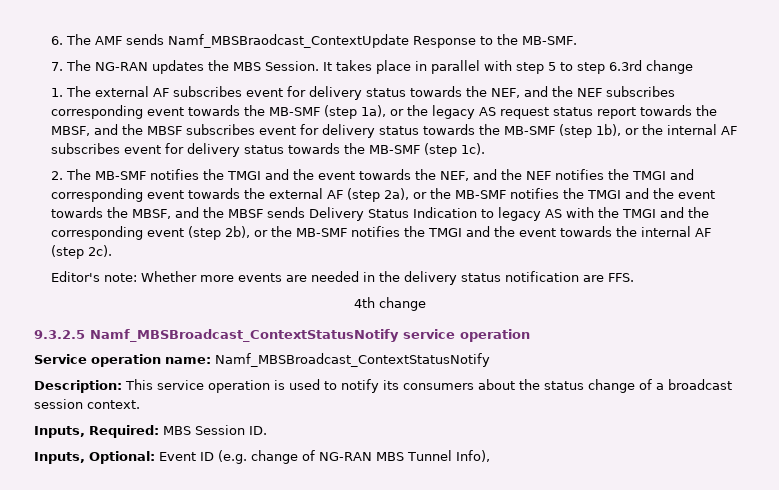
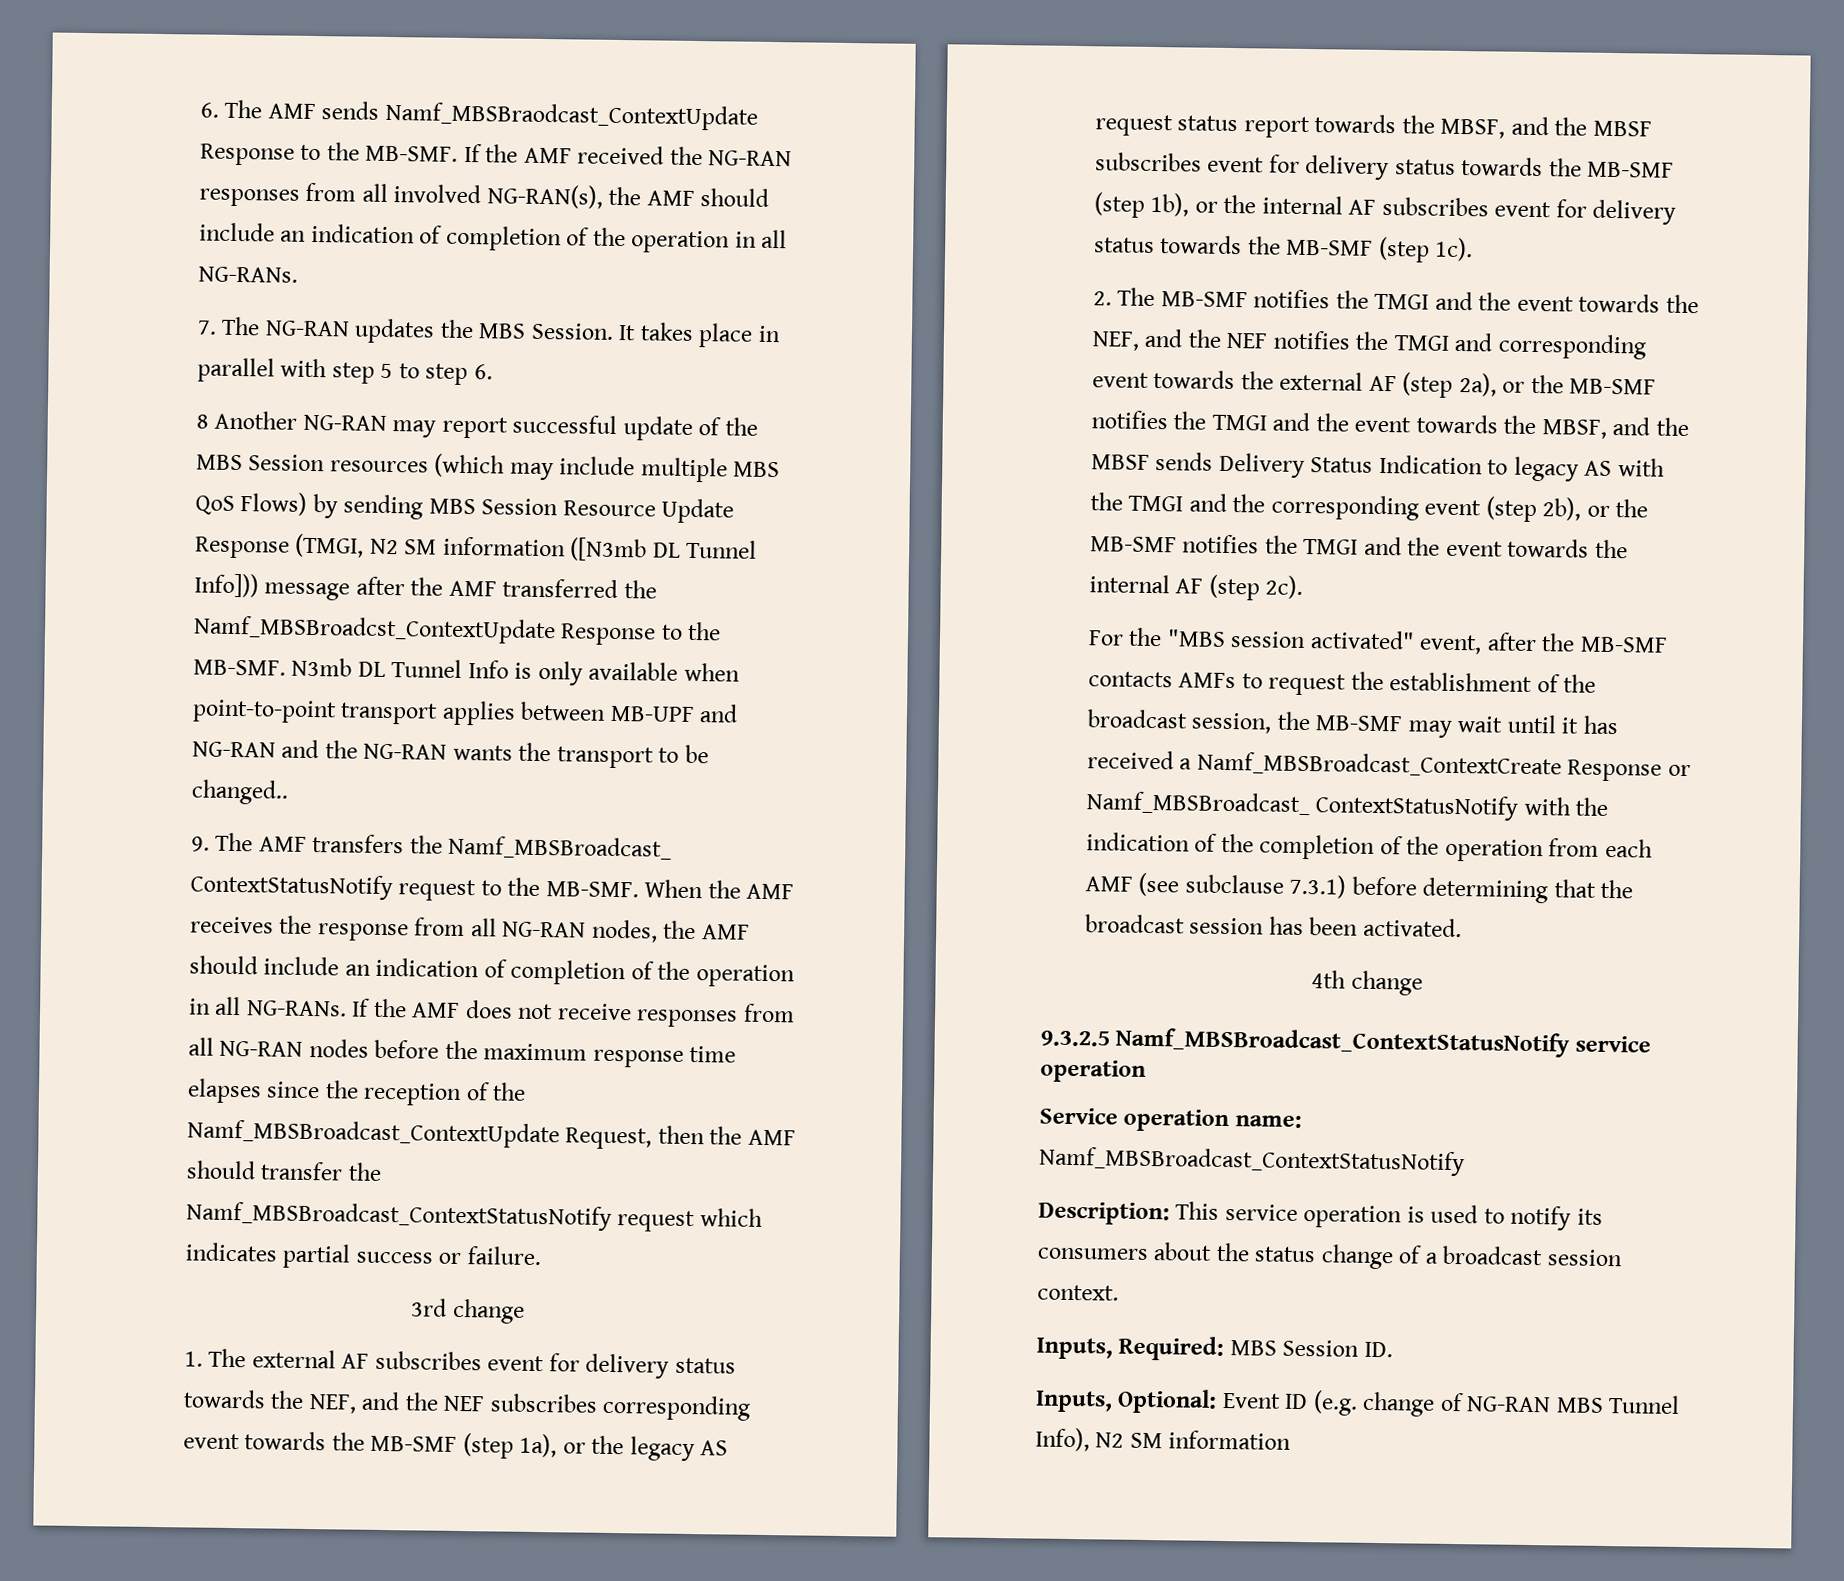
+ If the AMF received the NG-RAN responses from all involved NG-RAN(s), the AMF should include an indication of completion of the operation in all NG-RANs.
- It takes place in parallel with step 5 to step 6.3rd change
+ It takes place in parallel with step 5 to step 6.
+ 8 Another NG-RAN may report successful update of the MBS Session resources (which may include multiple MBS QoS Flows) by sending MBS Session Resource Update Response (TMGI, N2 SM information ([N3mb DL Tunnel Info])) message after the AMF transferred the Namf_MBSBroadcst_ContextUpdate Response to the MB-SMF. N3mb DL Tunnel Info is only available when point-to-point transport applies between MB-UPF and NG-RAN and the NG-RAN wants the transport to be changed..
+ 9. The AMF transfers the Namf_MBSBroadcast_ ContextStatusNotify request to the MB-SMF. When the AMF receives the response from all NG-RAN nodes, the AMF should include an indication of completion of the operation in all NG-RANs. If the AMF does not receive responses from all NG-RAN nodes before the maximum response time elapses since the reception of the Namf_MBSBroadcast_ContextUpdate Request, then the AMF should transfer the Namf_MBSBroadcast_ContextStatusNotify request which indicates partial success or failure.
+ 3rd change
- Editor's note: Whether more events are needed in the delivery status notification are FFS.
+ For the "MBS session activated" event, after the MB-SMF contacts AMFs to request the establishment of the broadcast session, the MB-SMF may wait until it has received a Namf_MBSBroadcast_ContextCreate Response or Namf_MBSBroadcast_ ContextStatusNotify with the indication of the completion of the operation from each AMF (see subclause 7.3.1) before determining that the broadcast session has been activated.
- Inputs, Optional: Event ID (e.g. change of NG-RAN MBS Tunnel Info),
+ Inputs, Optional: Event ID (e.g. change of NG-RAN MBS Tunnel Info), N2 SM information

